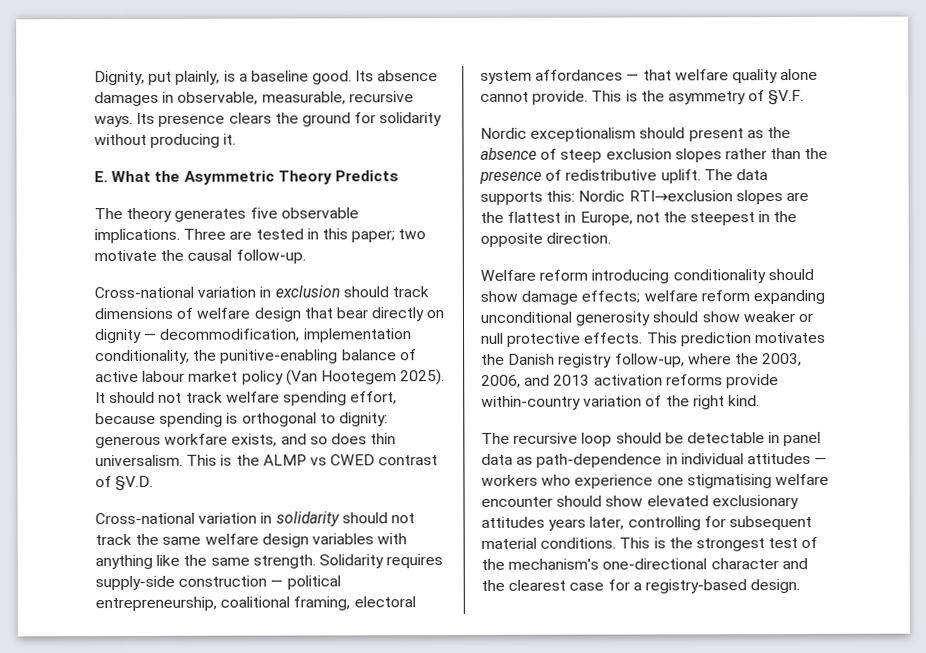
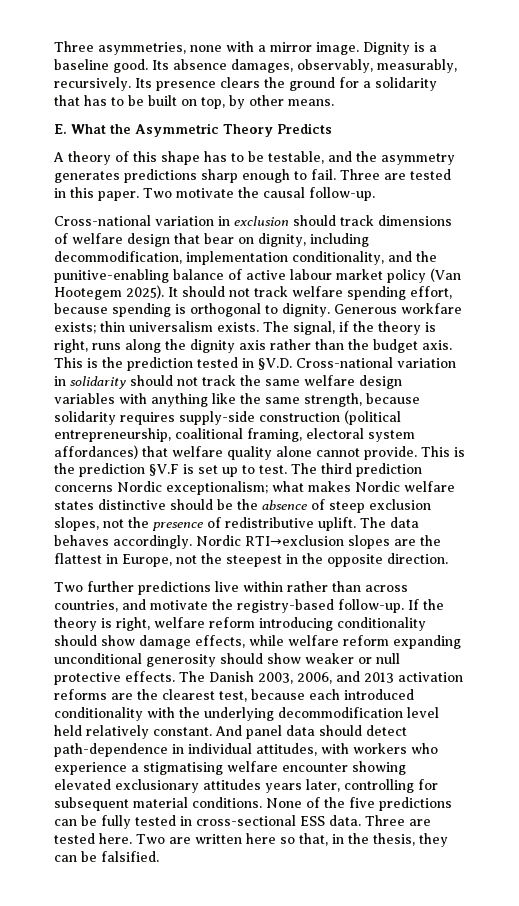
- Dignity, put plainly, is a baseline good.
+ Three asymmetries, none with a mirror image. Dignity is a baseline good.
- Its absence damages in observable, measurable, recursive ways.
+ Its absence damages, observably, measurably, recursively.
- Its presence clears the ground for solidarity without producing it.
+ Its presence clears the ground for a solidarity that has to be built on top, by other means.
- The theory generates five observable implications.
+ A theory of this shape has to be testable, and the asymmetry generates predictions sharp enough to fail.
- Three are tested in this paper; two motivate the causal follow-up.
+ Three are tested in this paper. Two motivate the causal follow-up.
- Cross-national variation in exclusion should track dimensions of welfare design that bear directly on dignity — decommodification, implementation conditionality, the punitive-enabling balance of active labour market policy (Van Hootegem 2025).
+ Cross-national variation in exclusion should track dimensions of welfare design that bear on dignity, including decommodification, implementation conditionality, and the punitive-enabling balance of active labour market policy (Van Hootegem 2025).
- It should not track welfare spending effort, because spending is orthogonal to dignity: generous workfare exists, and so does thin universalism. This is the ALMP vs CWED contrast of §V.D.
- Cross-national variation in solidarity should not track the same welfare design variables with anything like the same strength. Solidarity requires supply-side construction — political entrepreneurship, coalitional framing, electoral system affordances — that welfare quality alone cannot provide.
+ It should not track welfare spending effort, because spending is orthogonal to dignity. Generous workfare exists; thin universalism exists. The signal, if the theory is right, runs along the dignity axis rather than the budget axis. This is the prediction tested in §V.D. Cross-national variation in solidarity should not track the same welfare design variables with anything like the same strength, because solidarity requires supply-side construction (political entrepreneurship, coalitional framing, electoral system affordances) that welfare quality alone cannot provide.
- This is the asymmetry of §V.F.
- Nordic exceptionalism should present as the absence of steep exclusion slopes rather than the presence of redistributive uplift.
+ This is the prediction §V.F is set up to test. The third prediction concerns Nordic exceptionalism; what makes Nordic welfare states distinctive should be the absence of steep exclusion slopes, not the presence of redistributive uplift.
- The data supports this: Nordic RTI→exclusion slopes are the flattest in Europe, not the steepest in the opposite direction.
+ The data behaves accordingly. Nordic RTI→exclusion slopes are the flattest in Europe, not the steepest in the opposite direction.
- Welfare reform introducing conditionality should show damage effects; welfare reform expanding unconditional generosity should show weaker or null protective effects.
+ Two further predictions live within rather than across countries, and motivate the registry-based follow-up. If the theory is right, welfare reform introducing conditionality should show damage effects, while welfare reform expanding unconditional generosity should show weaker or null protective effects.
- This prediction motivates the Danish registry follow-up, where the 2003, 2006, and 2013 activation reforms provide within-country variation of the right kind.
- The recursive loop should be detectable in panel data as path-dependence in individual attitudes — workers who experience one stigmatising welfare encounter should show elevated exclusionary attitudes years later, controlling for subsequent material conditions.
+ The Danish 2003, 2006, and 2013 activation reforms are the clearest test, because each introduced conditionality with the underlying decommodification level held relatively constant. And panel data should detect path-dependence in individual attitudes, with workers who experience a stigmatising welfare encounter showing elevated exclusionary attitudes years later, controlling for subsequent material conditions.
- This is the strongest test of the mechanism's one-directional character and the clearest case for a registry-based design.
+ None of the five predictions can be fully tested in cross-sectional ESS data. Three are tested here. Two are written here so that, in the thesis, they can be falsified.

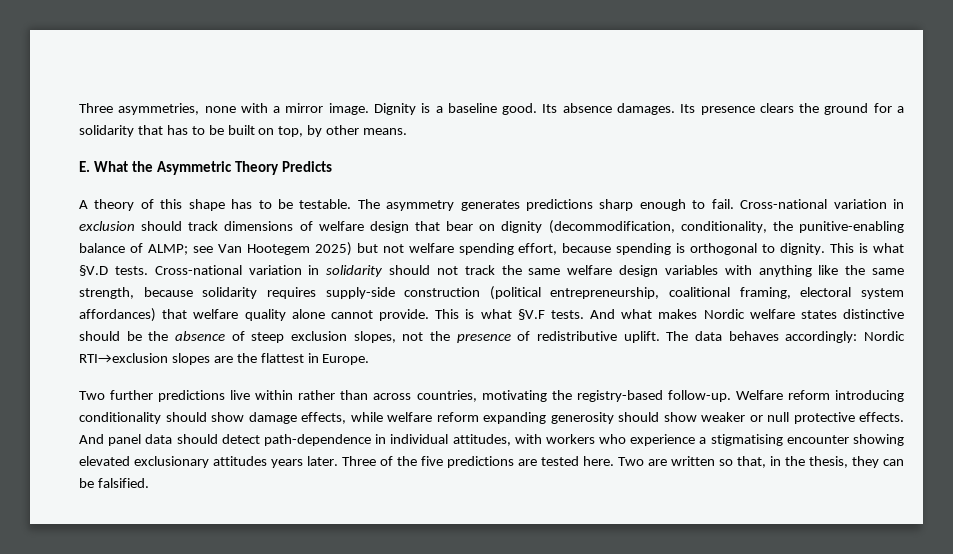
- Its absence damages, observably, measurably, recursively.
+ Its absence damages.
- A theory of this shape has to be testable, and the asymmetry generates predictions sharp enough to fail. Three are tested in this paper. Two motivate the causal follow-up.
- Cross-national variation in exclusion should track dimensions of welfare design that bear on dignity, including decommodification, implementation conditionality, and the punitive-enabling balance of active labour market policy (Van Hootegem 2025). It should not track welfare spending effort, because spending is orthogonal to dignity.
+ A theory of this shape has to be testable. The asymmetry generates predictions sharp enough to fail. Cross-national variation in exclusion should track dimensions of welfare design that bear on dignity (decommodification, conditionality, the punitive-enabling balance of ALMP; see Van Hootegem 2025) but not welfare spending effort, because spending is orthogonal to dignity.
- Generous workfare exists; thin universalism exists. The signal, if the theory is right, runs along the dignity axis rather than the budget axis. This is the prediction tested in §V.D. Cross-national variation in solidarity should not track the same welfare design variables with anything like the same strength, because solidarity requires supply-side construction (political entrepreneurship, coalitional framing, electoral system affordances) that welfare quality alone cannot provide.
+ This is what §V.D tests. Cross-national variation in solidarity should not track the same welfare design variables with anything like the same strength, because solidarity requires supply-side construction (political entrepreneurship, coalitional framing, electoral system affordances) that welfare quality alone cannot provide.
- This is the prediction §V.F is set up to test. The third prediction concerns Nordic exceptionalism; what makes Nordic welfare states distinctive should be the absence of steep exclusion slopes, not the presence of redistributive uplift.
+ This is what §V.F tests. And what makes Nordic welfare states distinctive should be the absence of steep exclusion slopes, not the presence of redistributive uplift.
- The data behaves accordingly. Nordic RTI→exclusion slopes are the flattest in Europe, not the steepest in the opposite direction.
+ The data behaves accordingly: Nordic RTI→exclusion slopes are the flattest in Europe.
- Two further predictions live within rather than across countries, and motivate the registry-based follow-up.
+ Two further predictions live within rather than across countries, motivating the registry-based follow-up.
- If the theory is right, welfare reform introducing conditionality should show damage effects, while welfare reform expanding unconditional generosity should show weaker or null protective effects.
+ Welfare reform introducing conditionality should show damage effects, while welfare reform expanding generosity should show weaker or null protective effects.
- The Danish 2003, 2006, and 2013 activation reforms are the clearest test, because each introduced conditionality with the underlying decommodification level held relatively constant.
- And panel data should detect path-dependence in individual attitudes, with workers who experience a stigmatising welfare encounter showing elevated exclusionary attitudes years later, controlling for subsequent material conditions. None of the five predictions can be fully tested in cross-sectional ESS data. Three are tested here.
+ And panel data should detect path-dependence in individual attitudes, with workers who experience a stigmatising encounter showing elevated exclusionary attitudes years later. Three of the five predictions are tested here.
- Two are written here so that, in the thesis, they can be falsified.
+ Two are written so that, in the thesis, they can be falsified.

